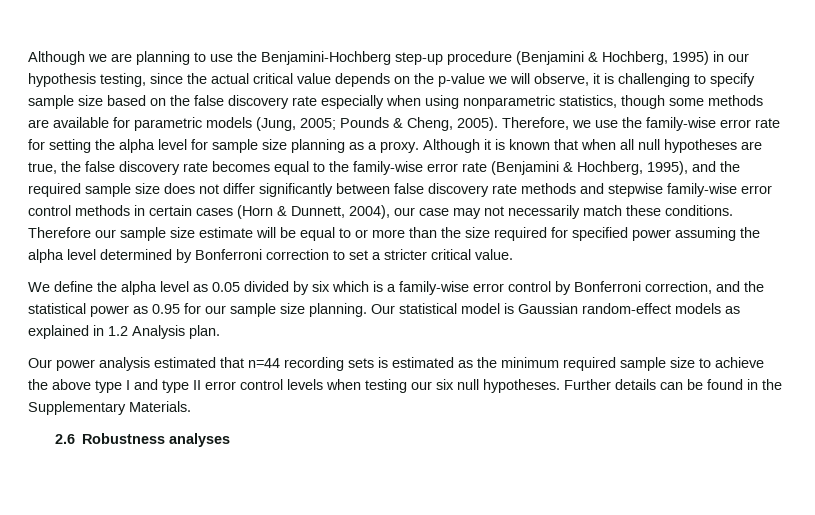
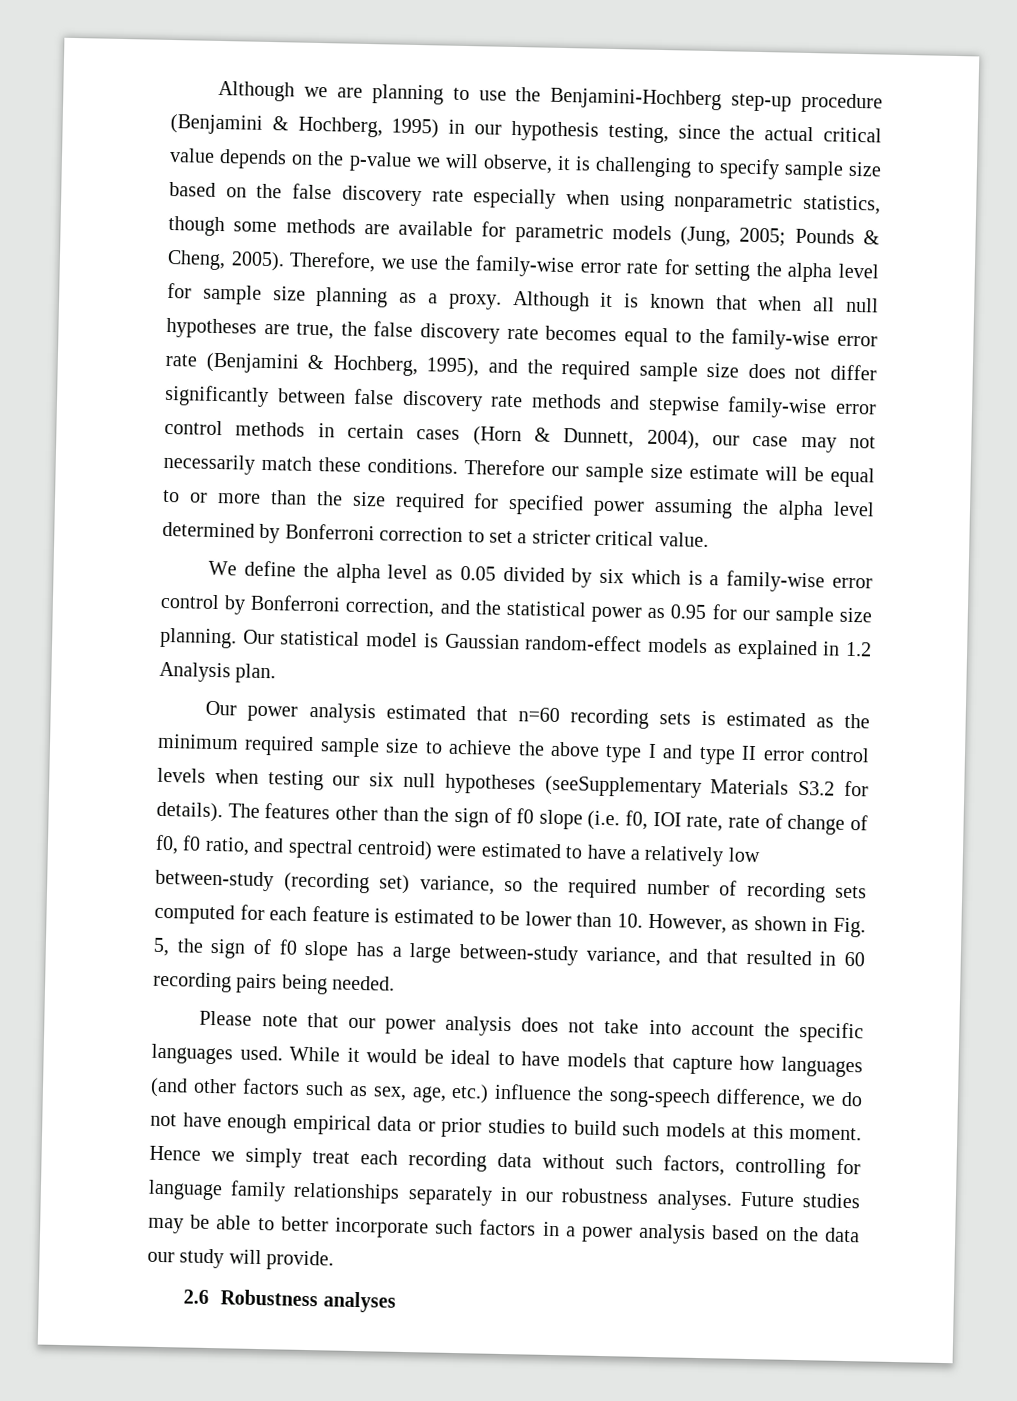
- Our power analysis estimated that n=44 recording sets is estimated as the minimum required sample size to achieve the above type I and type II error control levels when testing our six null hypotheses. Further details can be found in the Supplementary Materials.
+ Our power analysis estimated that n=60 recording sets is estimated as the minimum required sample size to achieve the above type I and type II error control levels when testing our six null hypotheses (seeSupplementary Materials S3.2 for details). The features other than the sign of f0 slope (i.e. f0, IOI rate, rate of change of f0, f0 ratio, and spectral centroid) were estimated to have a relatively low between-study (recording set) variance, so the required number of recording sets computed for each feature is estimated to be lower than 10. However, as shown in Fig. 5, the sign of f0 slope has a large between-study variance, and that resulted in 60 recording pairs being needed.
+ Please note that our power analysis does not take into account the specific languages used. While it would be ideal to have models that capture how languages (and other factors such as sex, age, etc.) influence the song-speech difference, we do not have enough empirical data or prior studies to build such models at this moment. Hence we simply treat each recording data without such factors, controlling for language family relationships separately in our robustness analyses. Future studies may be able to better incorporate such factors in a power analysis based on the data our study will provide.

